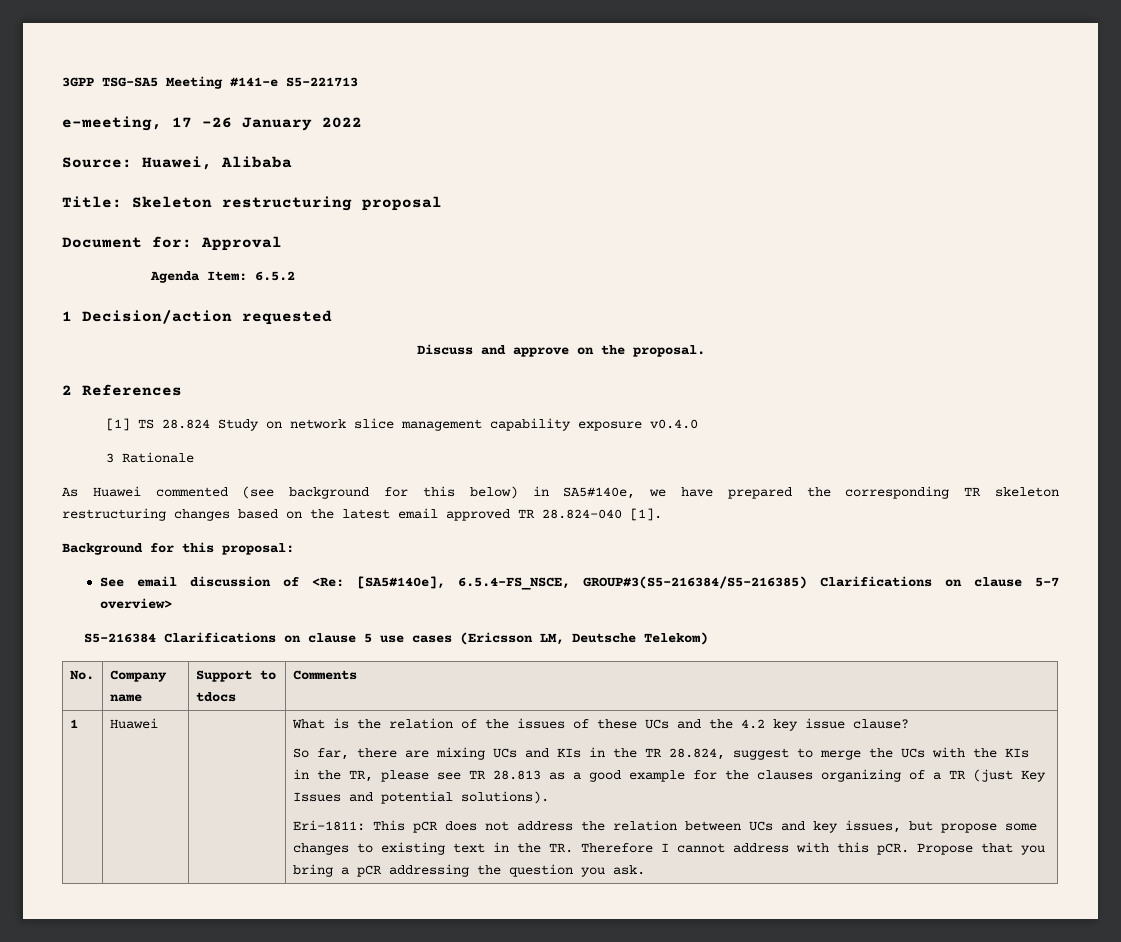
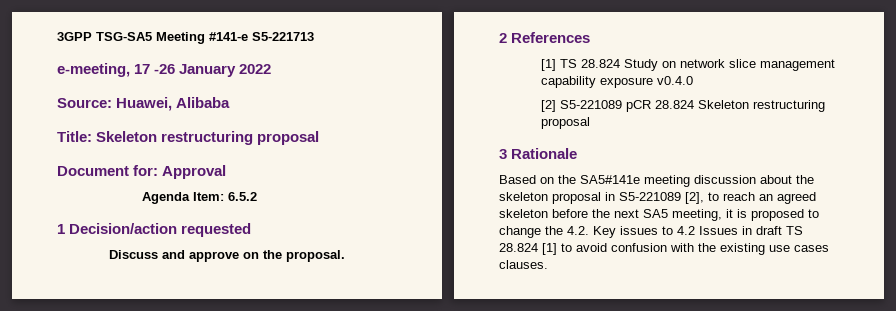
+ [2] S5-221089 pCR 28.824 Skeleton restructuring proposal
  3 Rationale
- As Huawei commented (see background for this below) in SA5#140e, we have prepared the corresponding TR skeleton restructuring changes based on the latest email approved TR 28.824-040 [1].
- Background for this proposal:
- See email discussion of <Re: [SA5#140e], 6.5.4-FS_NSCE, GROUP#3(S5-216384/S5-216385) Clarifications on clause 5-7 overview>
- S5-216384 Clarifications on clause 5 use cases (Ericsson LM, Deutsche Telekom)
- No. | Company name | Support to tdocs | Comments
- 1 | Huawei | | What is the relation of the issues of these UCs and the 4.2 key issue clause?
- So far, there are mixing UCs and KIs in the TR 28.824, suggest to merge the UCs with the KIs in the TR, please see TR 28.813 as a good example for the clauses organizing of a TR (just Key Issues and potential solutions).
- Eri-1811: This pCR does not address the relation between UCs and key issues, but propose some changes to existing text in the TR. Therefore I cannot address with this pCR. Propose that you bring a pCR addressing the question you ask.
+ Based on the SA5#141e meeting discussion about the skeleton proposal in S5-221089 [2], to reach an agreed skeleton before the next SA5 meeting, it is proposed to change the 4.2. Key issues to 4.2 Issues in draft TS 28.824 [1] to avoid confusion with the existing use cases clauses.

